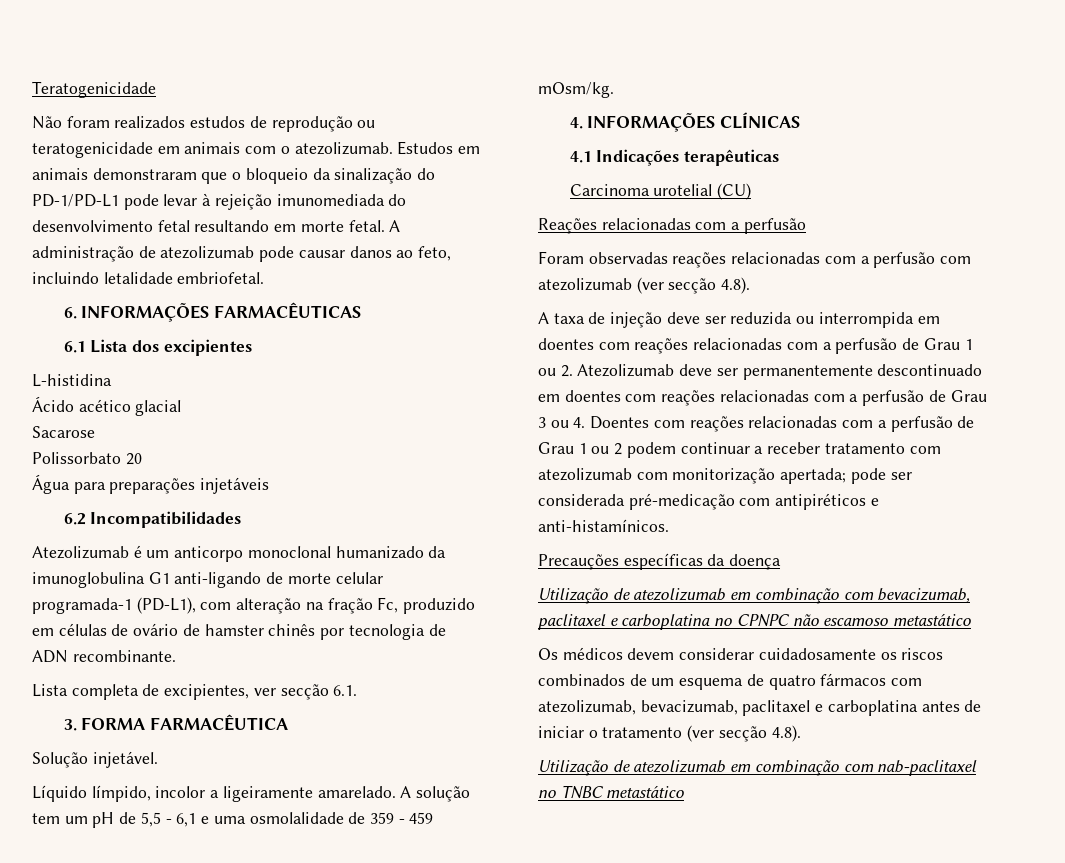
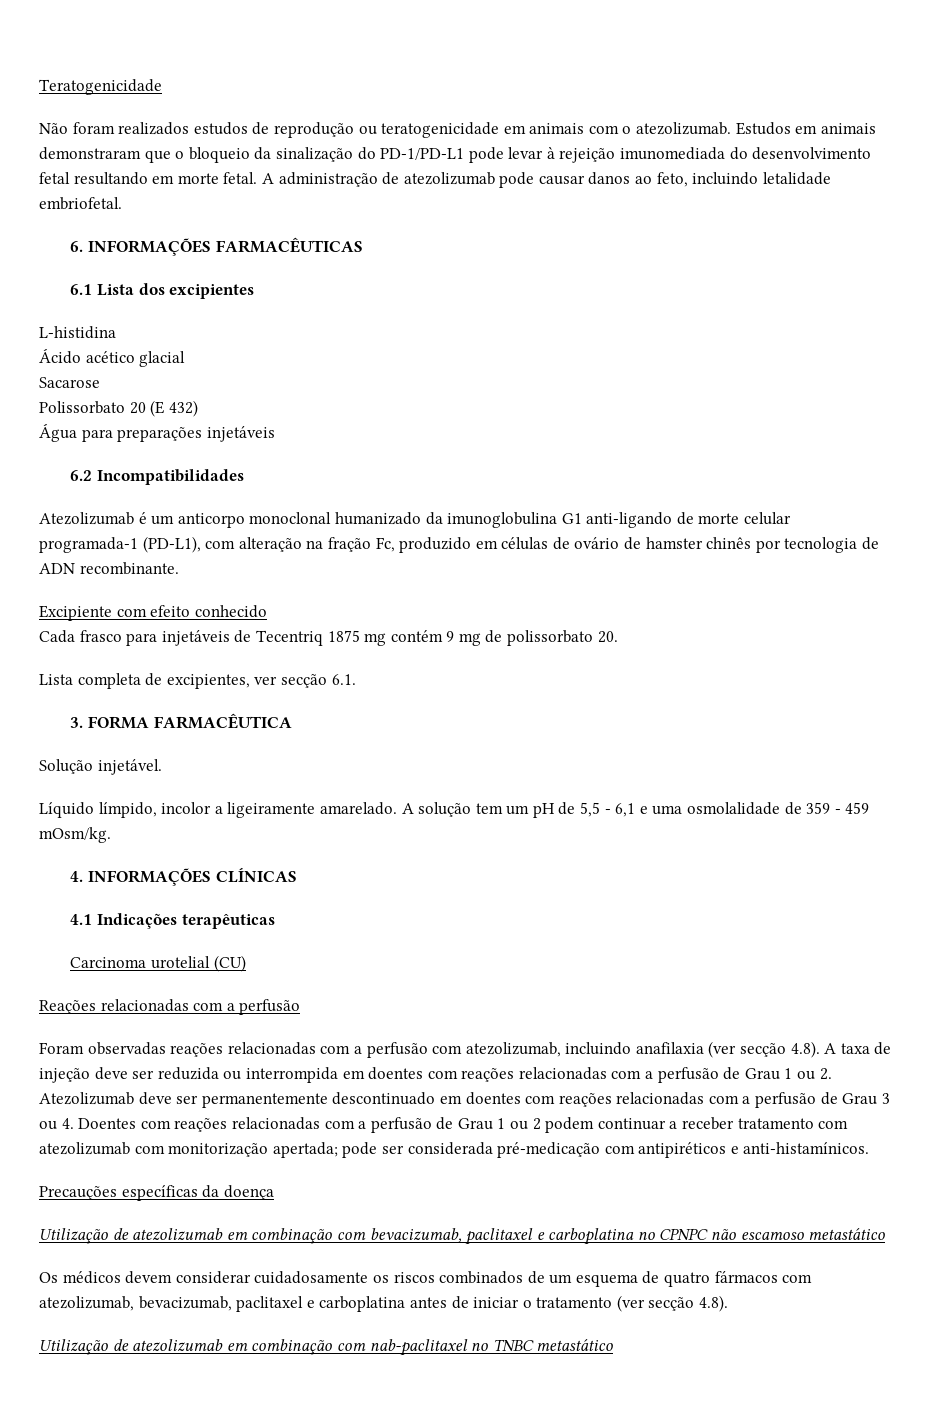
- Polissorbato 20
+ Polissorbato 20 (E 432)
+ Excipiente com efeito conhecido
+ Cada frasco para injetáveis de Tecentriq 1875 mg contém 9 mg de polissorbato 20.
- Foram observadas reações relacionadas com a perfusão com atezolizumab (ver secção 4.8).
- A taxa de injeção deve ser reduzida ou interrompida em doentes com reações relacionadas com a perfusão de Grau 1 ou 2. Atezolizumab deve ser permanentemente descontinuado em doentes com reações relacionadas com a perfusão de Grau 3 ou 4. Doentes com reações relacionadas com a perfusão de Grau 1 ou 2 podem continuar a receber tratamento com atezolizumab com monitorização apertada;
+ Foram observadas reações relacionadas com a perfusão com atezolizumab, incluindo anafilaxia (ver secção 4.8). A taxa de injeção deve ser reduzida ou interrompida em doentes com reações relacionadas com a perfusão de Grau 1 ou 2. Atezolizumab deve ser permanentemente descontinuado em doentes com reações relacionadas com a perfusão de Grau 3 ou 4. Doentes com reações relacionadas com a perfusão de Grau 1 ou 2 podem continuar a receber tratamento com atezolizumab com monitorização apertada;

